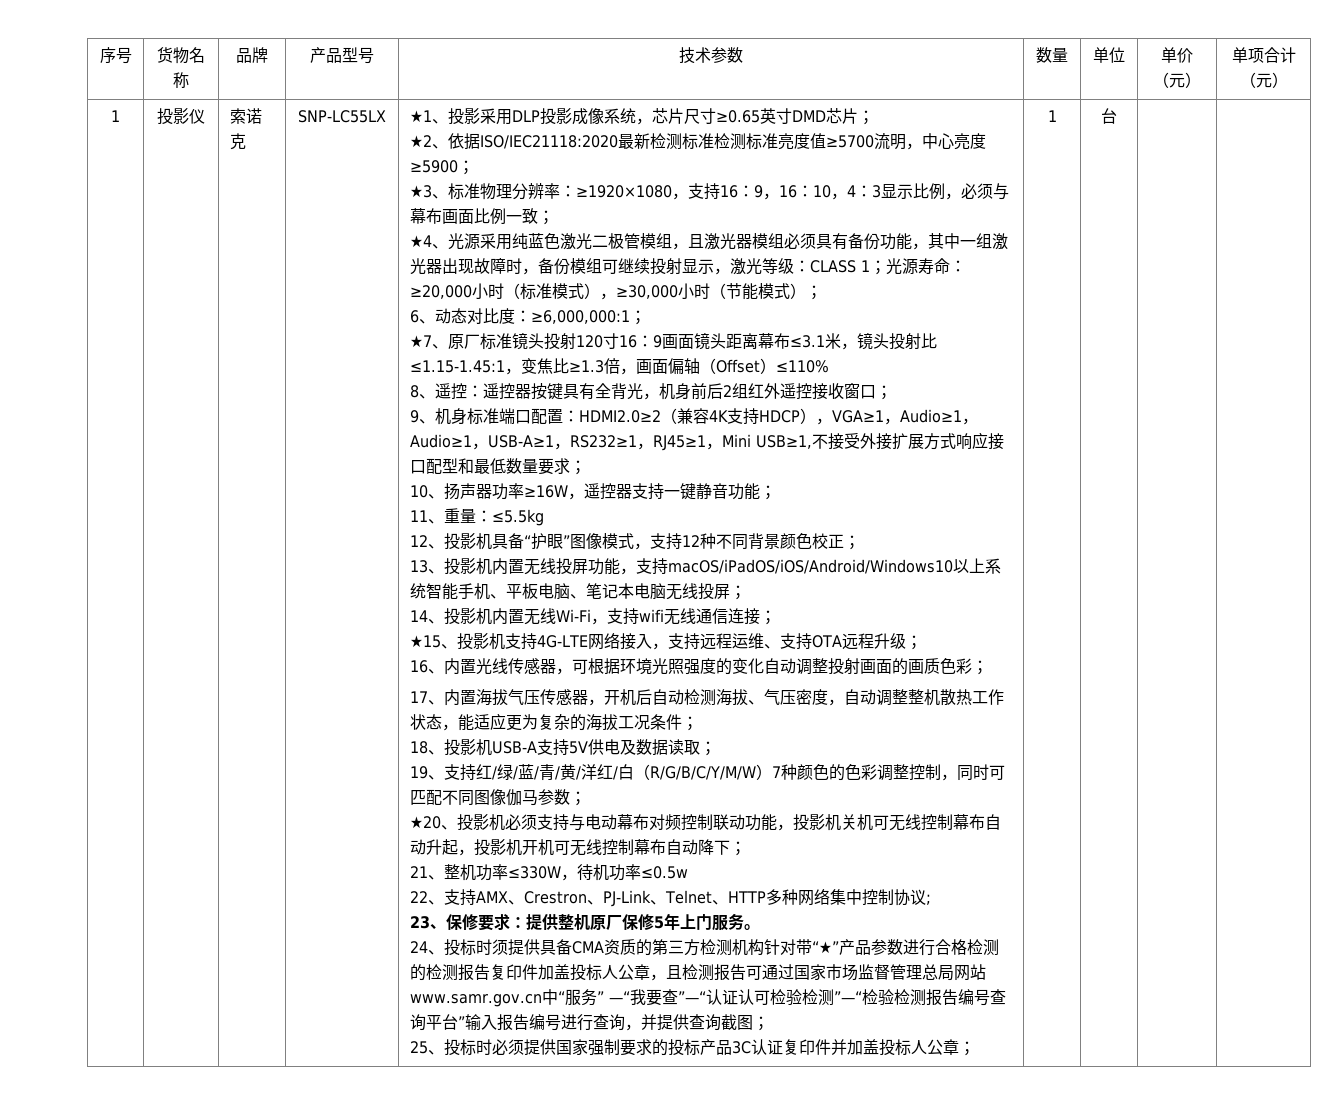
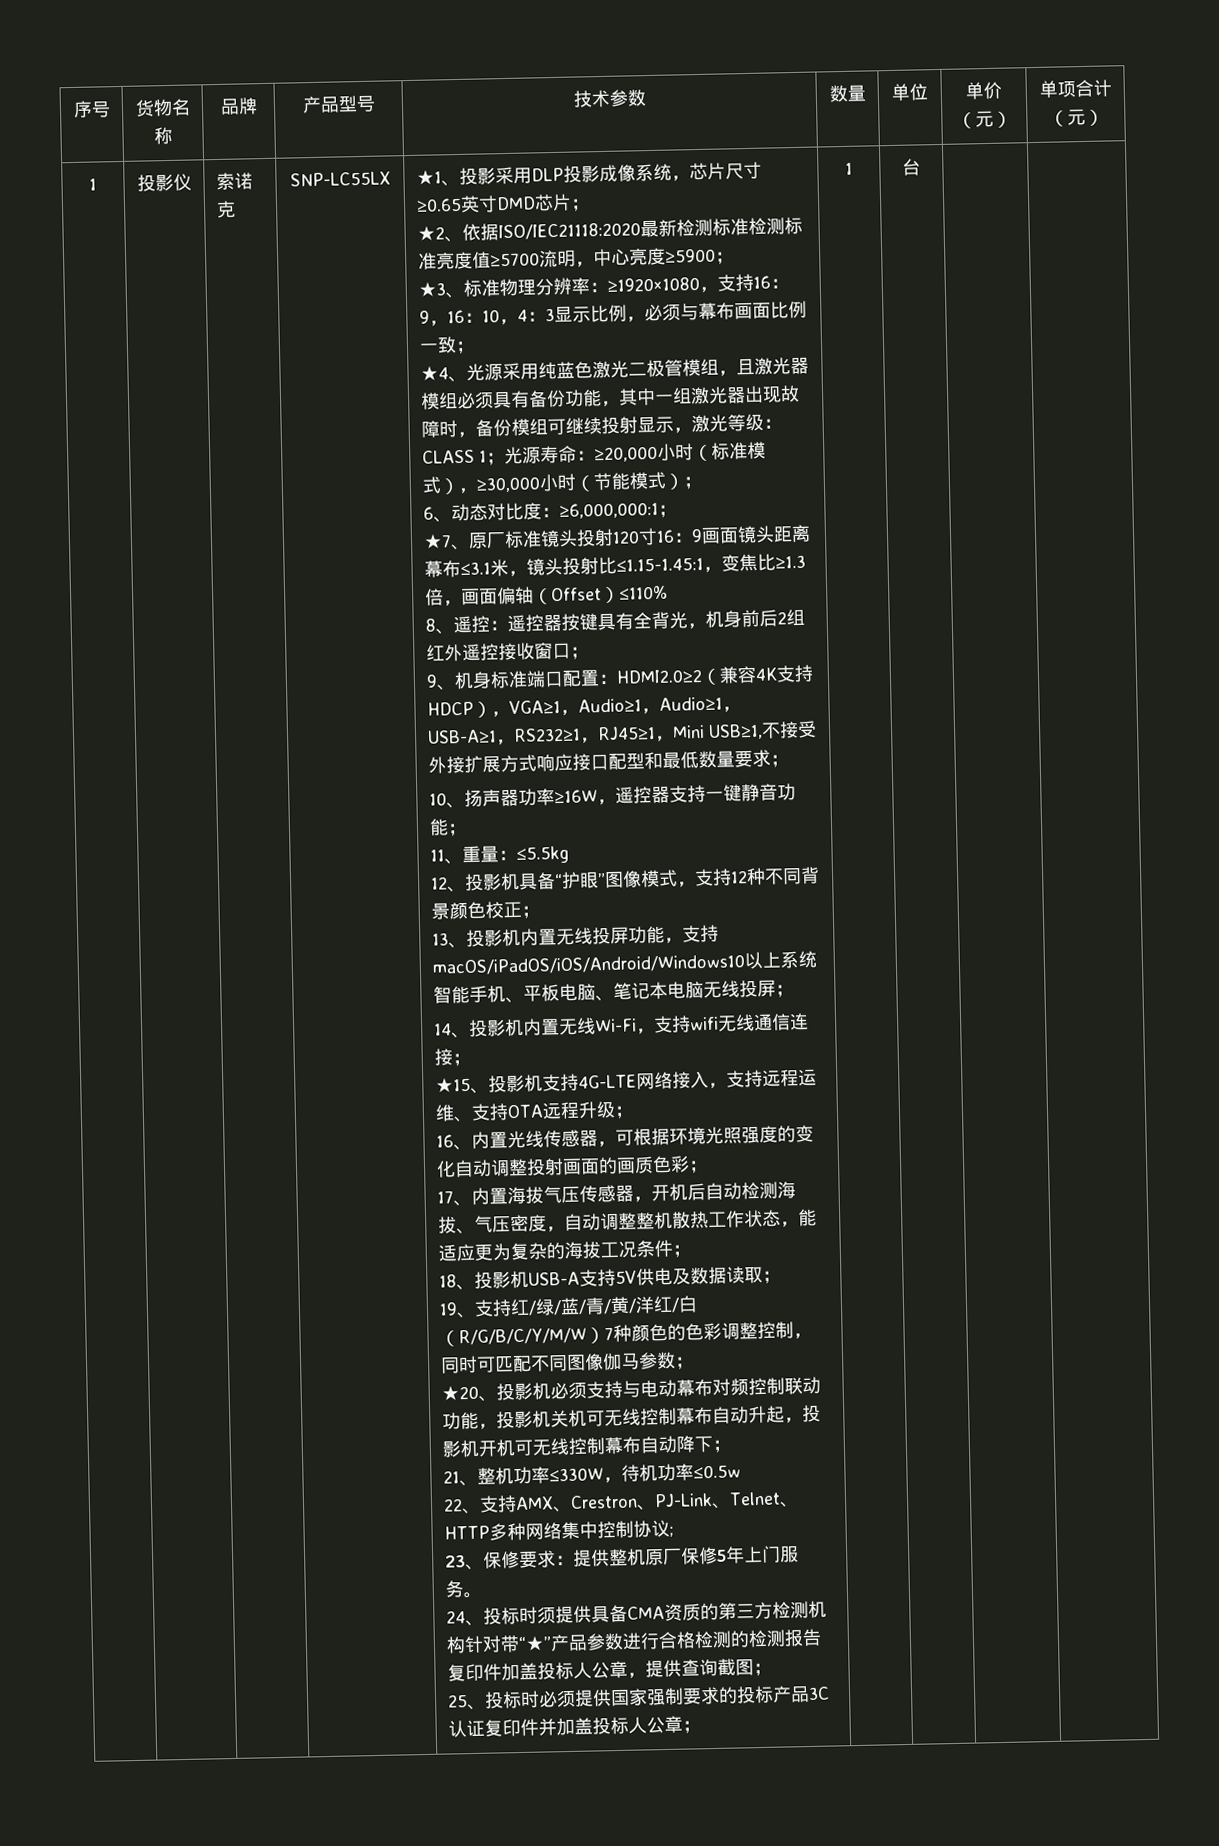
- 24、投标时须提供具备CMA资质的第三方检测机构针对带“★”产品参数进行合格检测的检测报告复印件加盖投标人公章，且检测报告可通过国家市场监督管理总局网站www.samr.gov.cn中“服务” —“我要查”—“认证认可检验检测”—“检验检测报告编号查询平台”输入报告编号进行查询，并提供查询截图；
+ 24、投标时须提供具备CMA资质的第三方检测机构针对带“★”产品参数进行合格检测的检测报告复印件加盖投标人公章，提供查询截图；

